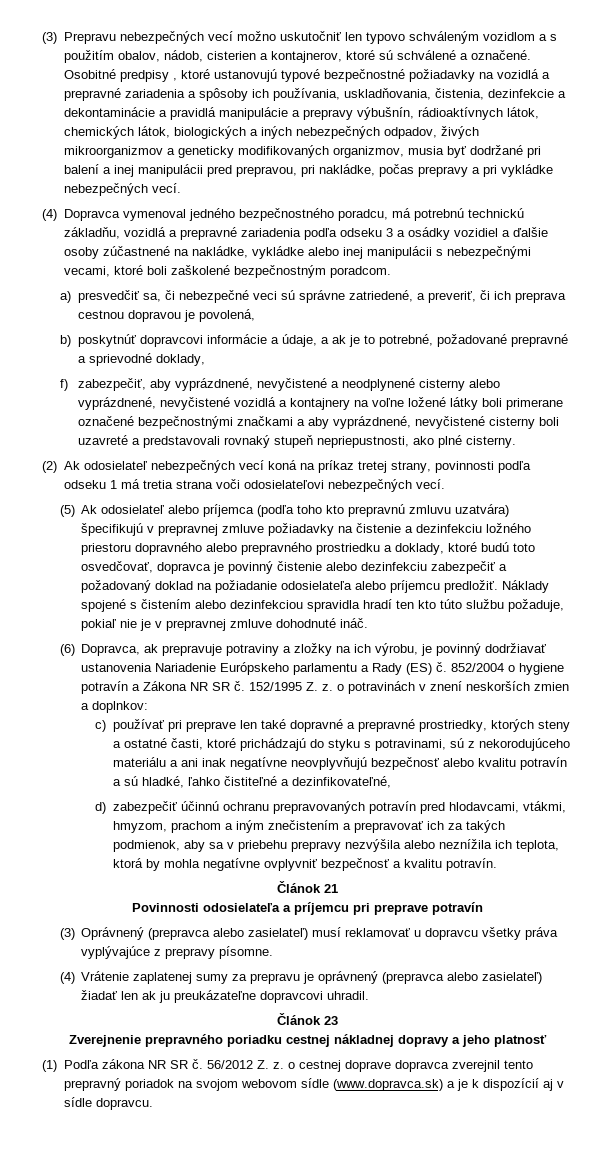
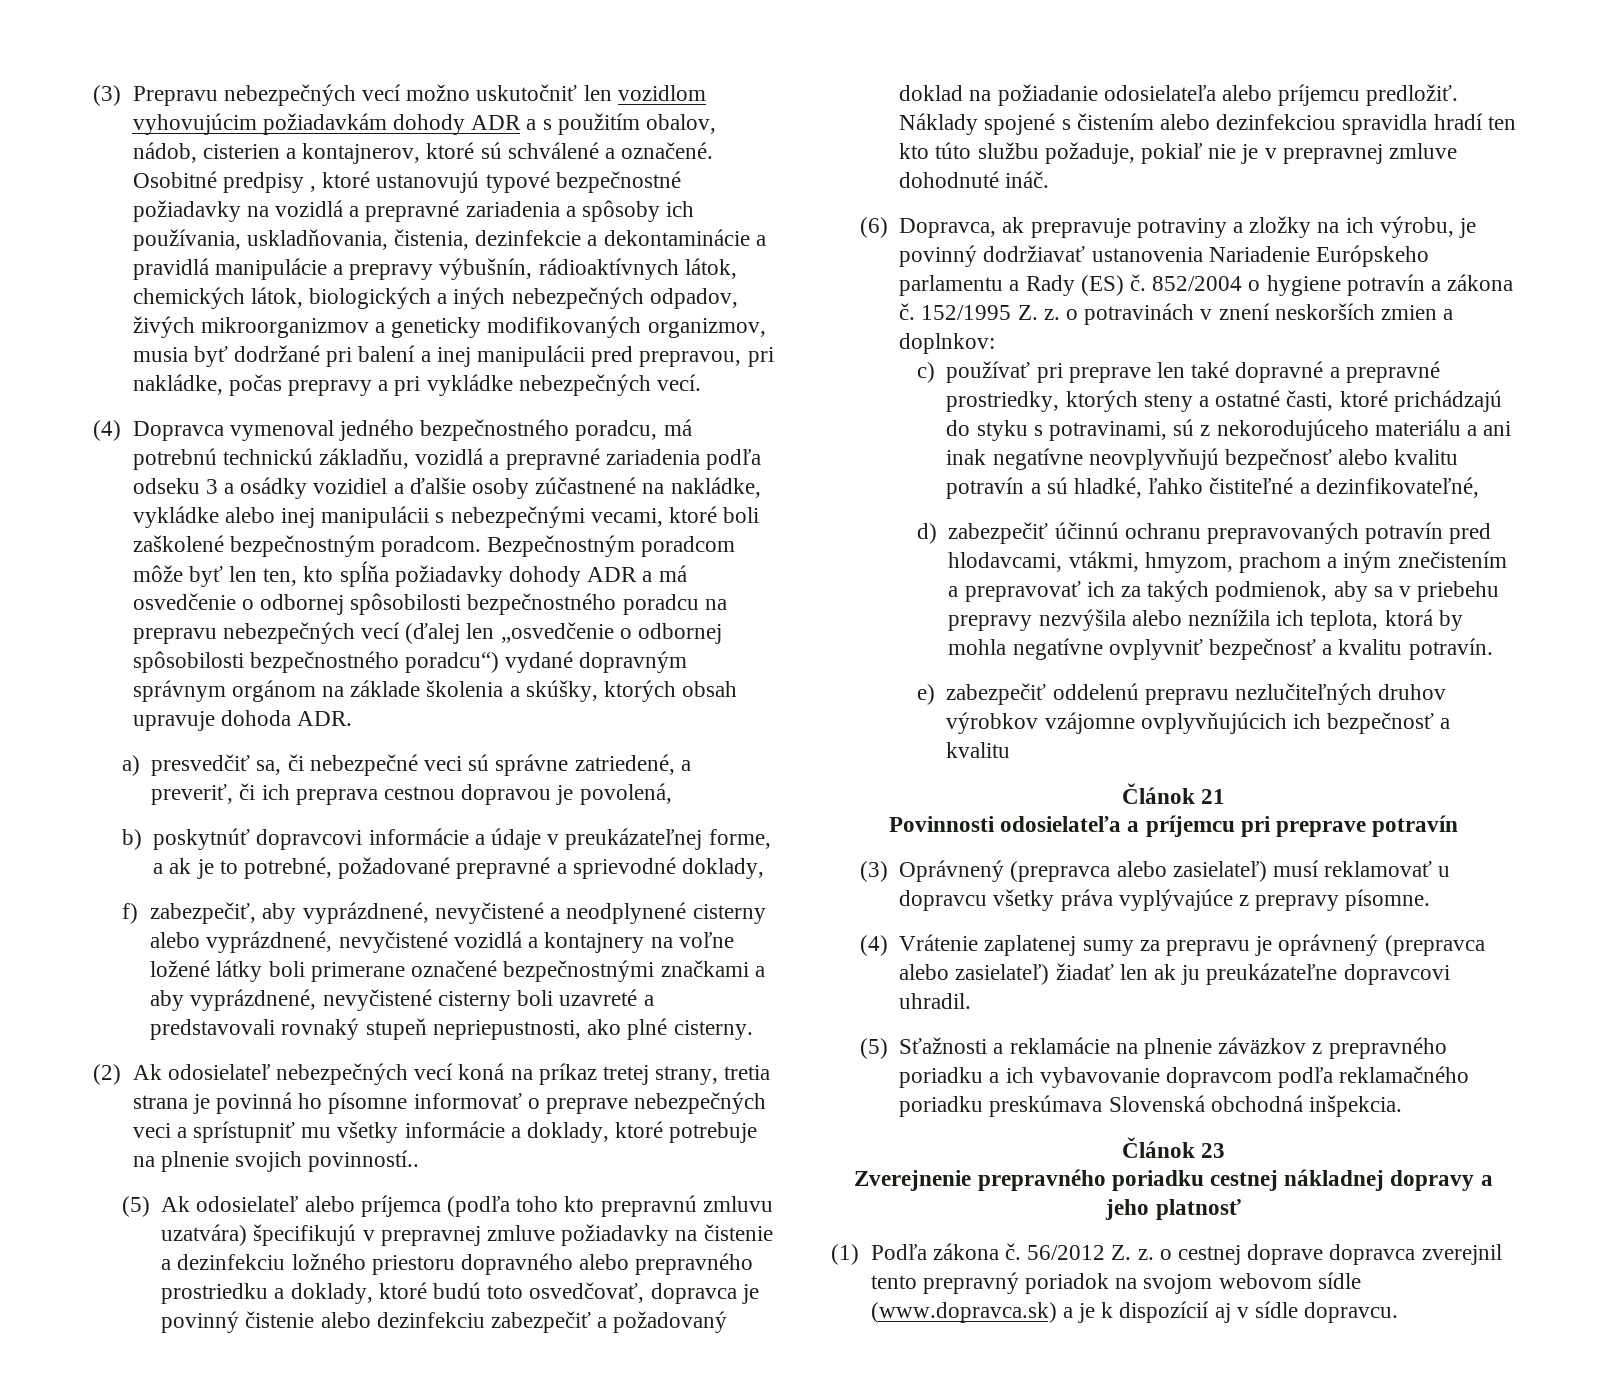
- (3) Prepravu nebezpečných vecí možno uskutočniť len typovo schváleným vozidlom a s použitím obalov, nádob, cisterien a kontajnerov, ktoré sú schválené a označené.
+ (3) Prepravu nebezpečných vecí možno uskutočniť len vozidlom vyhovujúcim požiadavkám dohody ADR a s použitím obalov, nádob, cisterien a kontajnerov, ktoré sú schválené a označené.
+ Bezpečnostným poradcom môže byť len ten, kto spĺňa požiadavky dohody ADR a má osvedčenie o odbornej spôsobilosti bezpečnostného poradcu na prepravu nebezpečných vecí (ďalej len „osvedčenie o odbornej spôsobilosti bezpečnostného poradcu“) vydané dopravným správnym orgánom na základe školenia a skúšky, ktorých obsah upravuje dohoda ADR.
- b) poskytnúť dopravcovi informácie a údaje, a ak je to potrebné, požadované prepravné a sprievodné doklady,
+ b) poskytnúť dopravcovi informácie a údaje v preukázateľnej forme, a ak je to potrebné, požadované prepravné a sprievodné doklady,
- (2) Ak odosielateľ nebezpečných vecí koná na príkaz tretej strany, povinnosti podľa odseku 1 má tretia strana voči odosielateľovi nebezpečných vecí.
+ (2) Ak odosielateľ nebezpečných vecí koná na príkaz tretej strany, tretia strana je povinná ho písomne informovať o preprave nebezpečných veci a sprístupniť mu všetky informácie a doklady, ktoré potrebuje na plnenie svojich povinností..
- 852/2004 o hygiene potravín a Zákona NR SR č.
+ 852/2004 o hygiene potravín a zákona č.
+ e) zabezpečiť oddelenú prepravu nezlučiteľných druhov výrobkov vzájomne ovplyvňujúcich ich bezpečnosť a kvalitu
+ (5) Sťažnosti a reklamácie na plnenie záväzkov z prepravného poriadku a ich vybavovanie dopravcom podľa reklamačného poriadku preskúmava Slovenská obchodná inšpekcia.
- (1) Podľa zákona NR SR č.
+ (1) Podľa zákona č.

